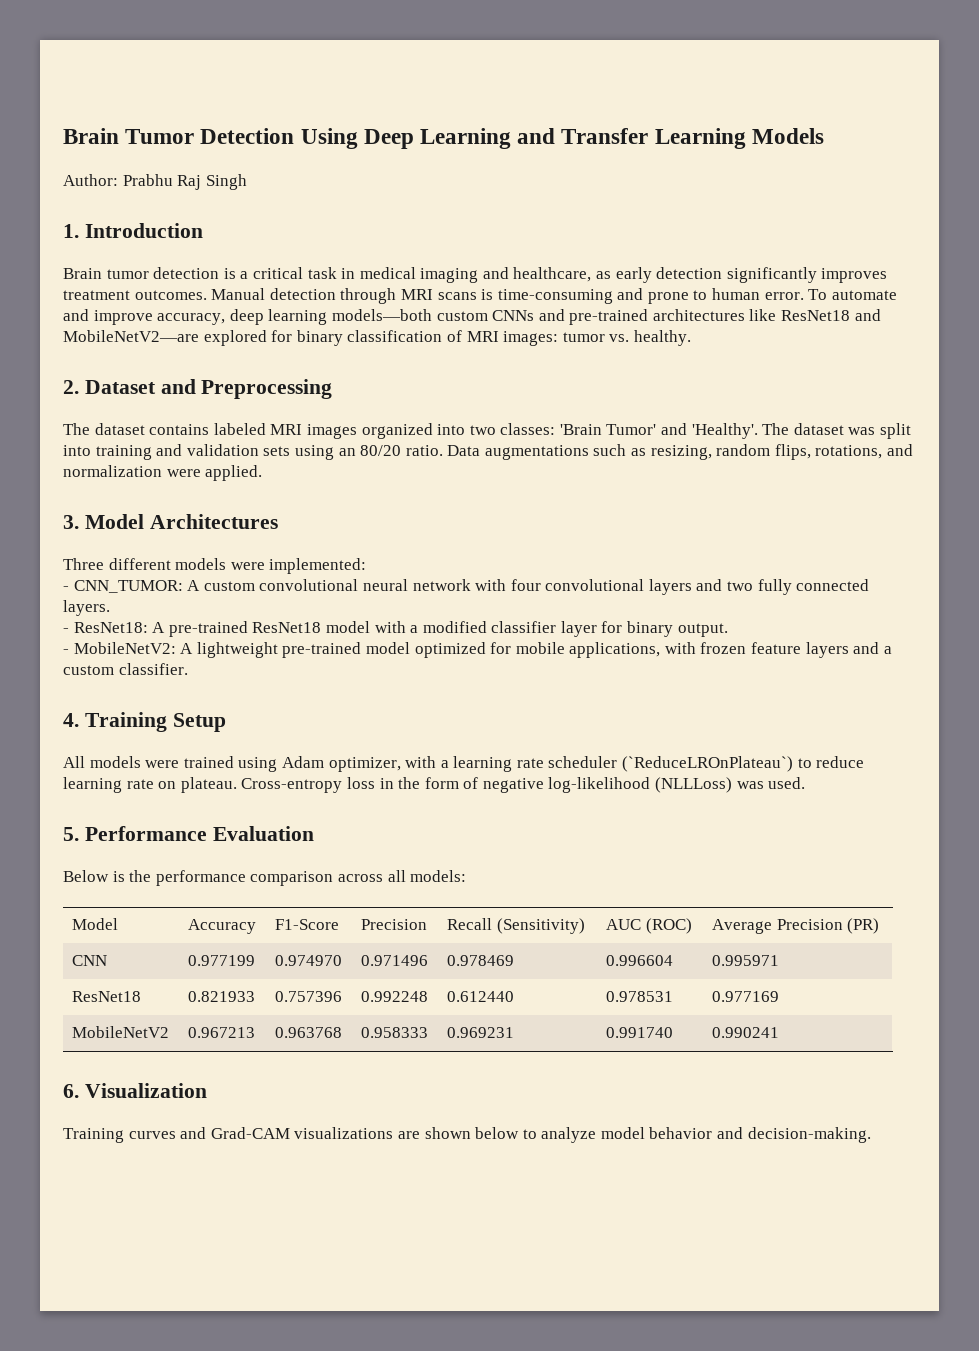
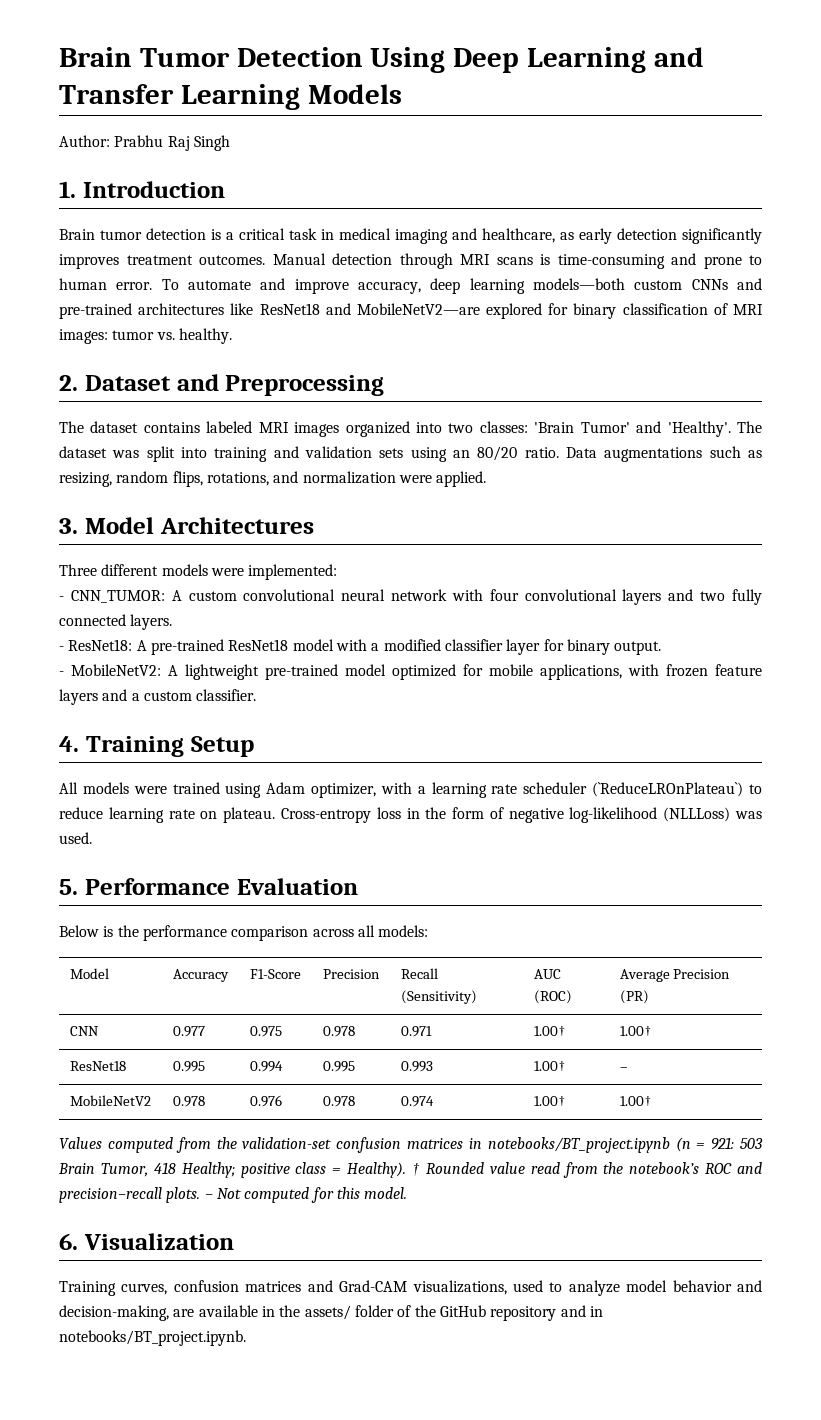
- CNN | 0.977199 | 0.974970 | 0.971496 | 0.978469 | 0.996604 | 0.995971
- ResNet18 | 0.821933 | 0.757396 | 0.992248 | 0.612440 | 0.978531 | 0.977169
- MobileNetV2 | 0.967213 | 0.963768 | 0.958333 | 0.969231 | 0.991740 | 0.990241
+ CNN | 0.977 | 0.975 | 0.978 | 0.971 | 1.00† | 1.00†
+ ResNet18 | 0.995 | 0.994 | 0.995 | 0.993 | 1.00† | –
+ MobileNetV2 | 0.978 | 0.976 | 0.978 | 0.974 | 1.00† | 1.00†
+ Values computed from the validation-set confusion matrices in notebooks/BT_project.ipynb (n = 921: 503 Brain Tumor, 418 Healthy; positive class = Healthy). † Rounded value read from the notebook’s ROC and precision–recall plots. – Not computed for this model.
  6. Visualization
- Training curves and Grad-CAM visualizations are shown below to analyze model behavior and decision-making.
+ Training curves, confusion matrices and Grad-CAM visualizations, used to analyze model behavior and decision-making, are available in the assets/ folder of the GitHub repository and in notebooks/BT_project.ipynb.

